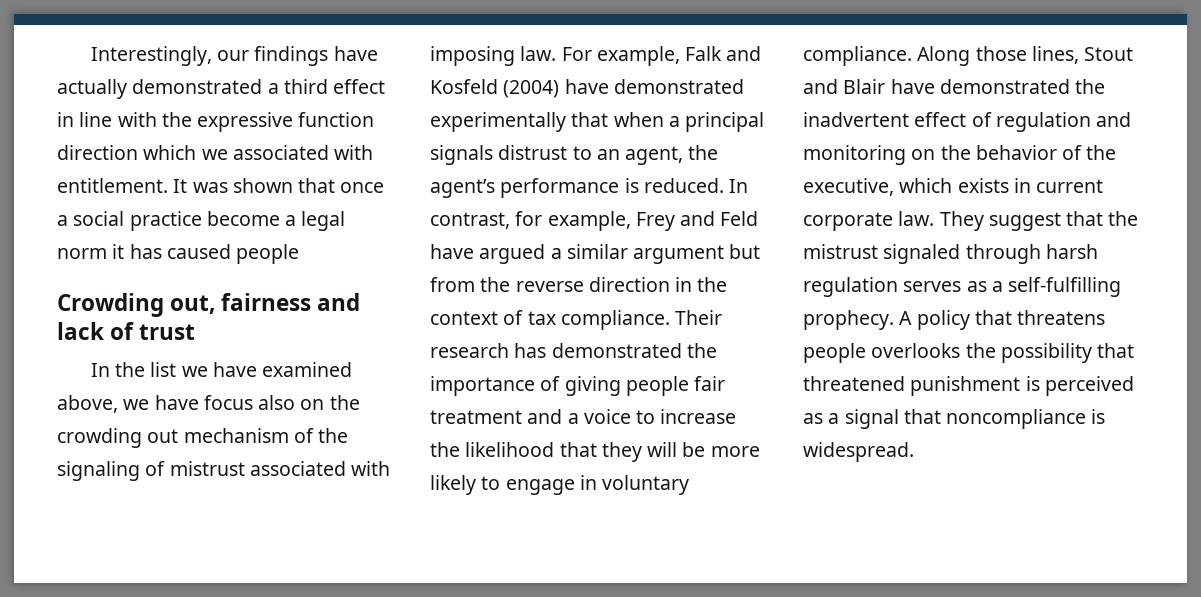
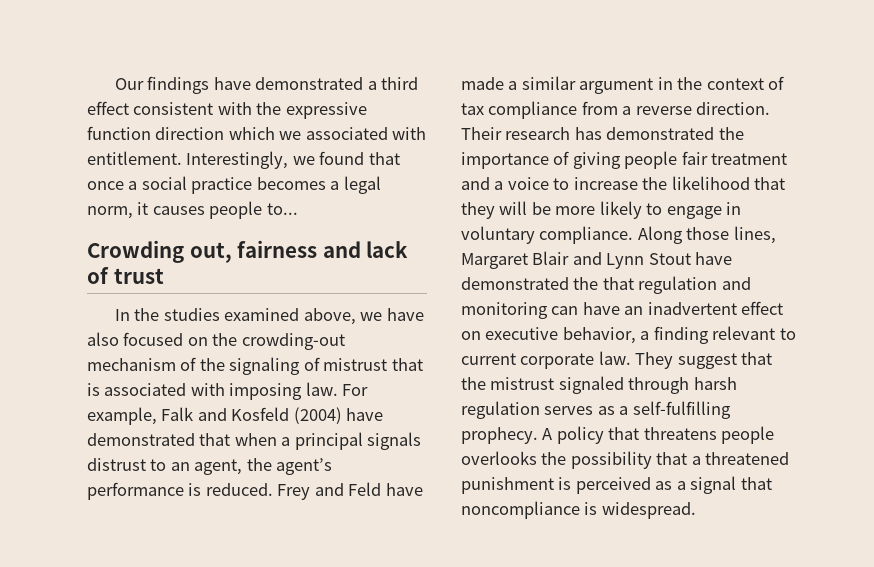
- Interestingly, our findings have actually demonstrated a third effect in line with the expressive function direction which we associated with entitlement.
+ Our findings have demonstrated a third effect consistent with the expressive function direction which we associated with entitlement.
- It was shown that once a social practice become a legal norm it has caused people
+ Interestingly, we found that once a social practice becomes a legal norm, it causes people to...
- In the list we have examined above, we have focus also on the crowding out mechanism of the signaling of mistrust associated with imposing law.
+ In the studies examined above, we have also focused on the crowding-out mechanism of the signaling of mistrust that is associated with imposing law.
- For example, Falk and Kosfeld (2004) have demonstrated experimentally that when a principal signals distrust to an agent, the agent’s performance is reduced.
+ For example, Falk and Kosfeld (2004) have demonstrated that when a principal signals distrust to an agent, the agent’s performance is reduced.
- In contrast, for example, Frey and Feld have argued a similar argument but from the reverse direction in the context of tax compliance.
+ Frey and Feld have made a similar argument in the context of tax compliance from a reverse direction.
- Along those lines, Stout and Blair have demonstrated the inadvertent effect of regulation and monitoring on the behavior of the executive, which exists in current corporate law.
+ Along those lines, Margaret Blair and Lynn Stout have demonstrated the that regulation and monitoring can have an inadvertent effect on executive behavior, a finding relevant to current corporate law.
- A policy that threatens people overlooks the possibility that threatened punishment is perceived as a signal that noncompliance is widespread.
+ A policy that threatens people overlooks the possibility that a threatened punishment is perceived as a signal that noncompliance is widespread.

